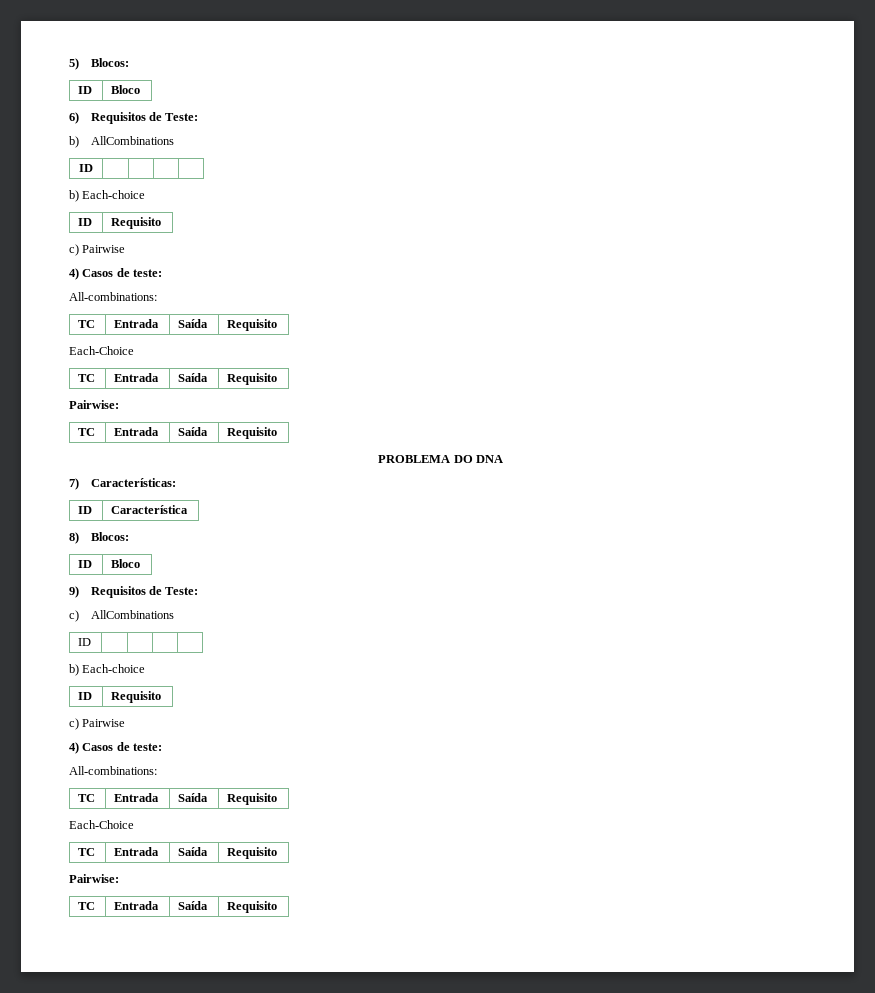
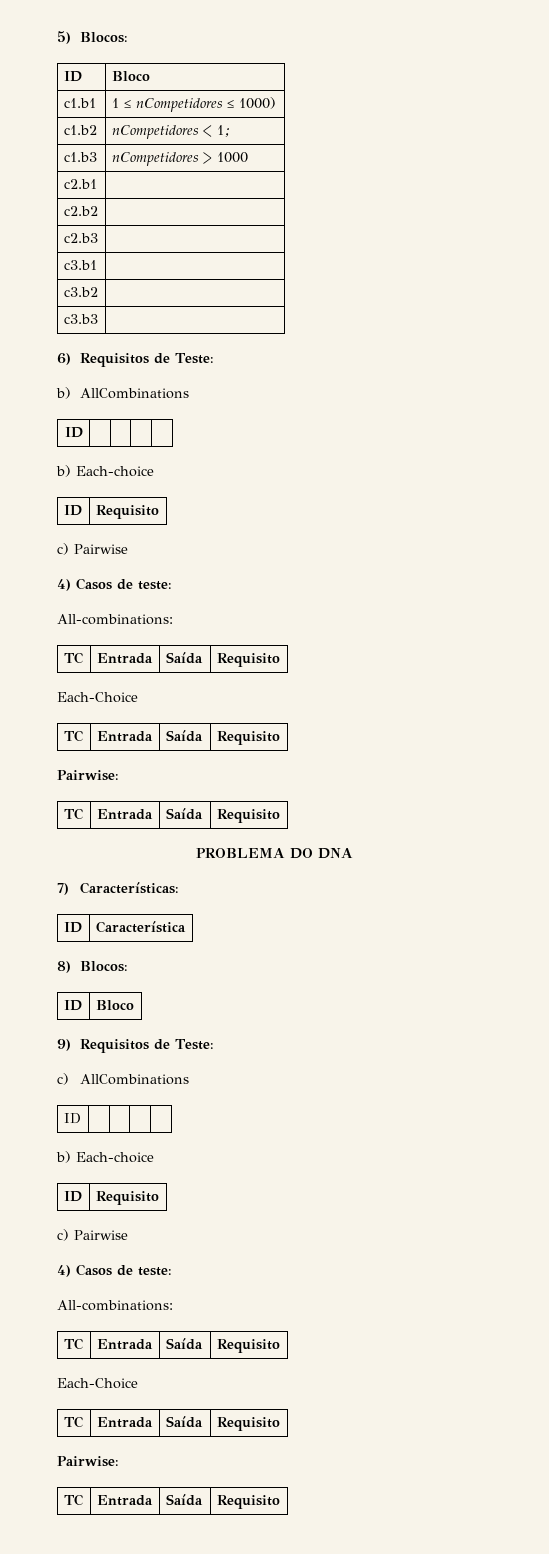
+ c1.b1 | 1 ≤ nCompetidores ≤ 1000)
+ c1.b2 | nCompetidores < 1;
+ c1.b3 | nCompetidores > 1000
+ c2.b1 |
+ c2.b2 |
+ c2.b3 |
+ c3.b1 |
+ c3.b2 |
+ c3.b3 |

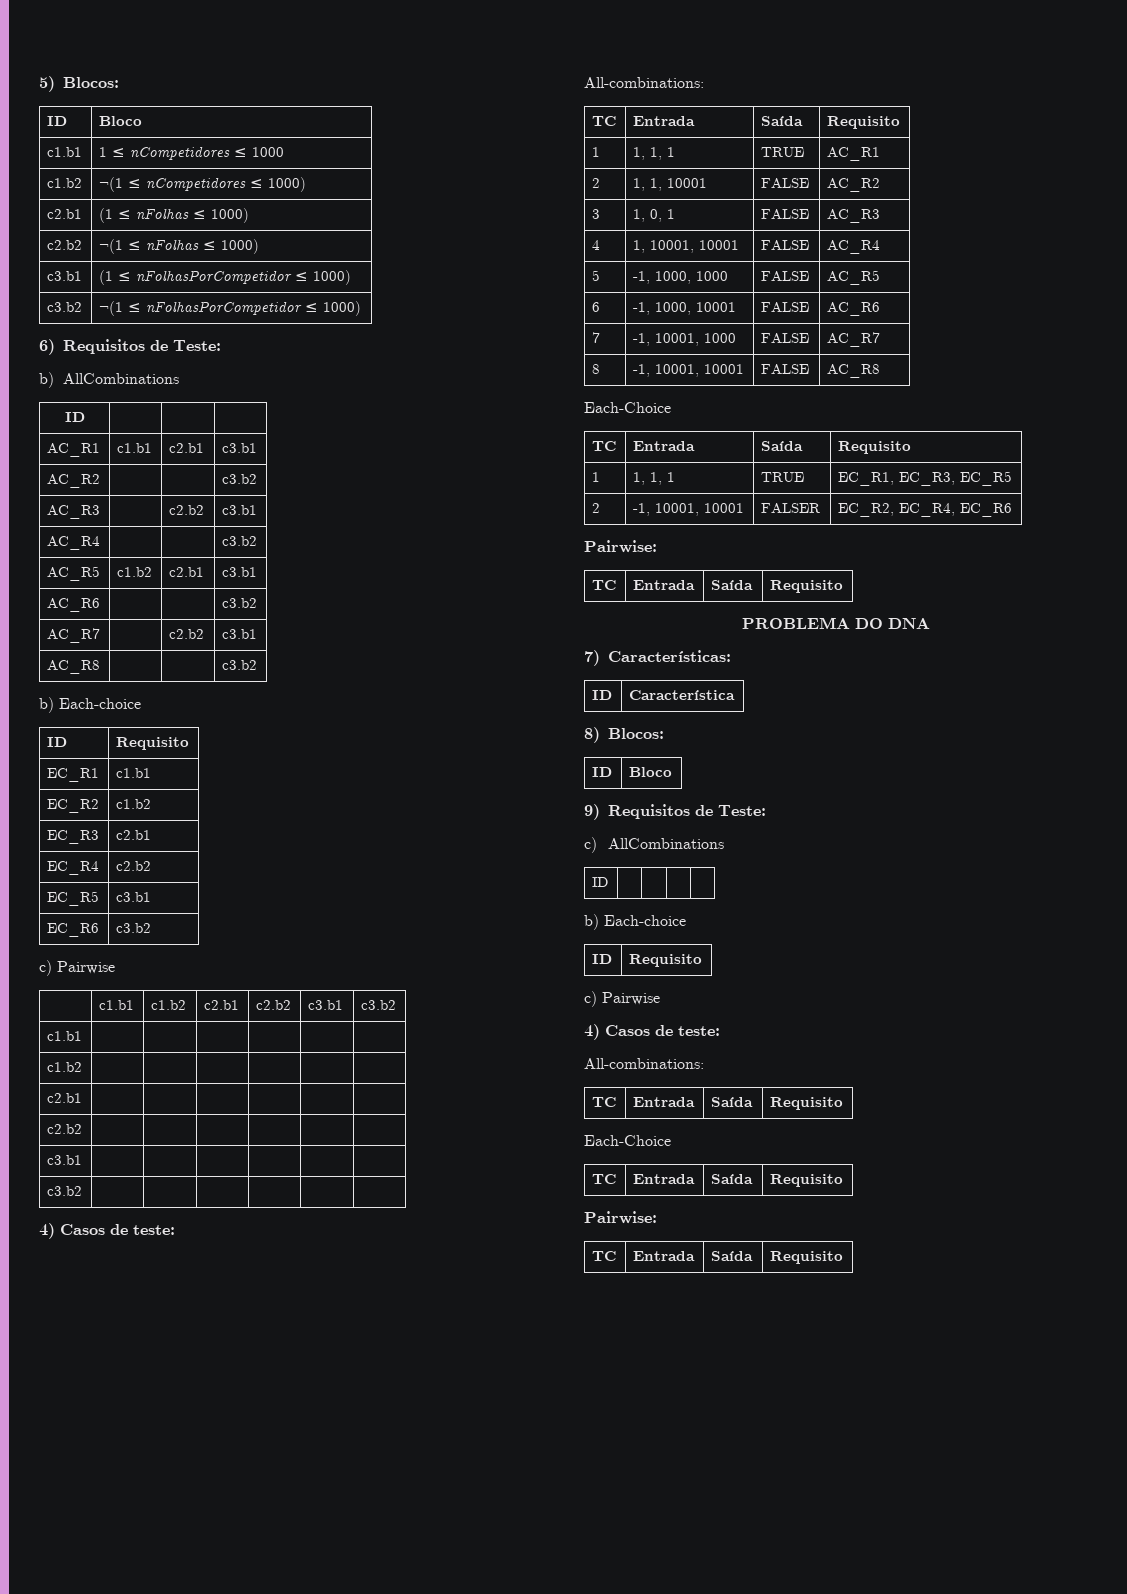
- c1.b1 | 1 ≤ nCompetidores ≤ 1000)
- c1.b2 | nCompetidores < 1;
- c1.b3 | nCompetidores > 1000
- c2.b1 |
- c2.b2 |
- c2.b3 |
- c3.b1 |
- c3.b2 |
- c3.b3 |
+ c1.b1 | 1 ≤ nCompetidores ≤ 1000
+ c1.b2 | ¬(1 ≤ nCompetidores ≤ 1000)
+ c2.b1 | (1 ≤ nFolhas ≤ 1000)
+ c2.b2 | ¬(1 ≤ nFolhas ≤ 1000)
+ c3.b1 | (1 ≤ nFolhasPorCompetidor ≤ 1000)
+ c3.b2 | ¬(1 ≤ nFolhasPorCompetidor ≤ 1000)
  b) AllCombinations
- ID | | | |
+ ID | | |
+ AC_R1 | c1.b1 | c2.b1 | c3.b1
+ AC_R2 | | | c3.b2
+ AC_R3 | | c2.b2 | c3.b1
+ AC_R4 | | | c3.b2
+ AC_R5 | c1.b2 | c2.b1 | c3.b1
+ AC_R6 | | | c3.b2
+ AC_R7 | | c2.b2 | c3.b1
+ AC_R8 | | | c3.b2
  b) Each-choice
  ID | Requisito
+ EC_R1 | c1.b1
+ EC_R2 | c1.b2
+ EC_R3 | c2.b1
+ EC_R4 | c2.b2
+ EC_R5 | c3.b1
+ EC_R6 | c3.b2
  c) Pairwise
+ | c1.b1 | c1.b2 | c2.b1 | c2.b2 | c3.b1 | c3.b2
+ c1.b1 | | | | | |
+ c1.b2 | | | | | |
+ c2.b1 | | | | | |
+ c2.b2 | | | | | |
+ c3.b1 | | | | | |
+ c3.b2 | | | | | |
  4) Casos de teste:
  All-combinations:
  TC | Entrada | Saída | Requisito
+ 1 | 1, 1, 1 | TRUE | AC_R1
+ 2 | 1, 1, 10001 | FALSE | AC_R2
+ 3 | 1, 0, 1 | FALSE | AC_R3
+ 4 | 1, 10001, 10001 | FALSE | AC_R4
+ 5 | -1, 1000, 1000 | FALSE | AC_R5
+ 6 | -1, 1000, 10001 | FALSE | AC_R6
+ 7 | -1, 10001, 1000 | FALSE | AC_R7
+ 8 | -1, 10001, 10001 | FALSE | AC_R8
  Each-Choice
  TC | Entrada | Saída | Requisito
+ 1 | 1, 1, 1 | TRUE | EC_R1, EC_R3, EC_R5
+ 2 | -1, 10001, 10001 | FALSER | EC_R2, EC_R4, EC_R6

